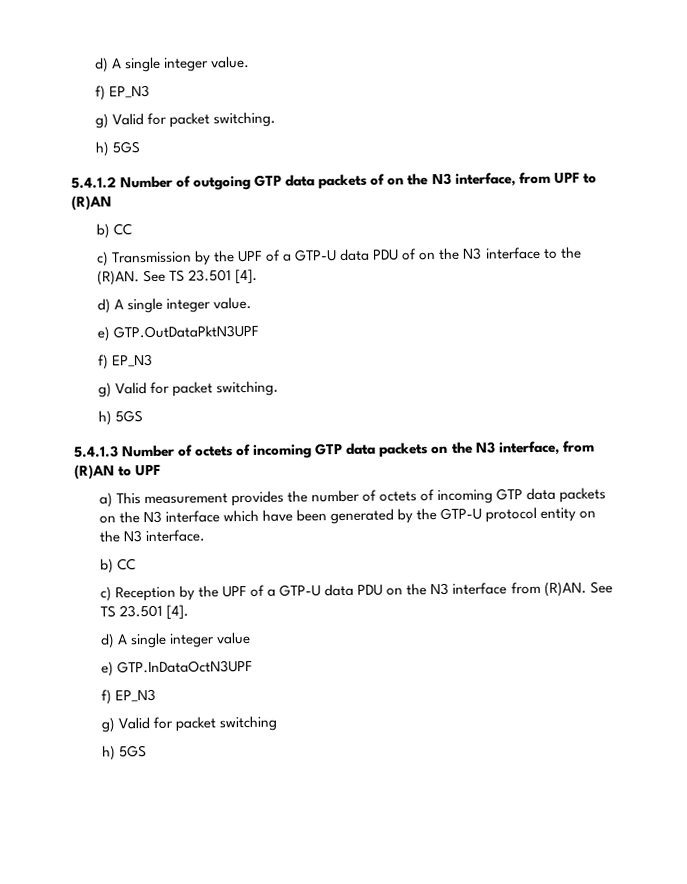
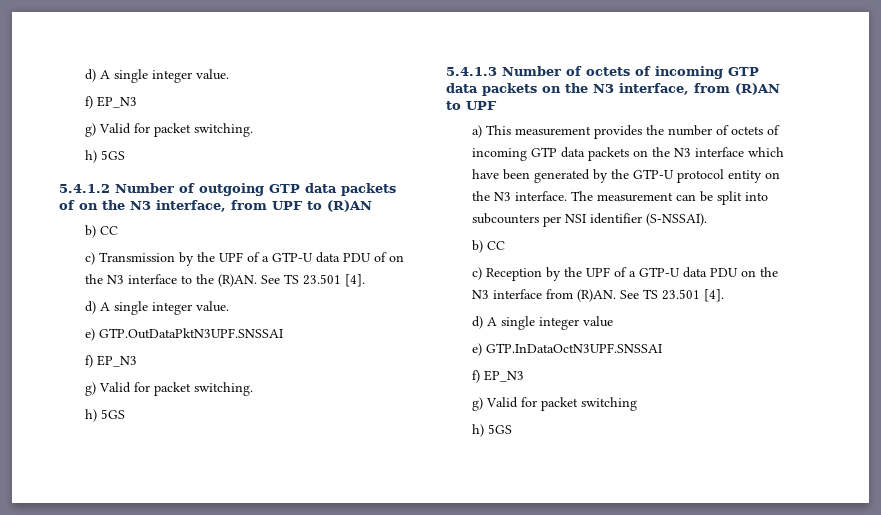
- e) GTP.OutDataPktN3UPF
+ e) GTP.OutDataPktN3UPF.SNSSAI
+ The measurement can be split into subcounters per NSI identifier (S-NSSAI).
- e) GTP.InDataOctN3UPF
+ e) GTP.InDataOctN3UPF.SNSSAI

